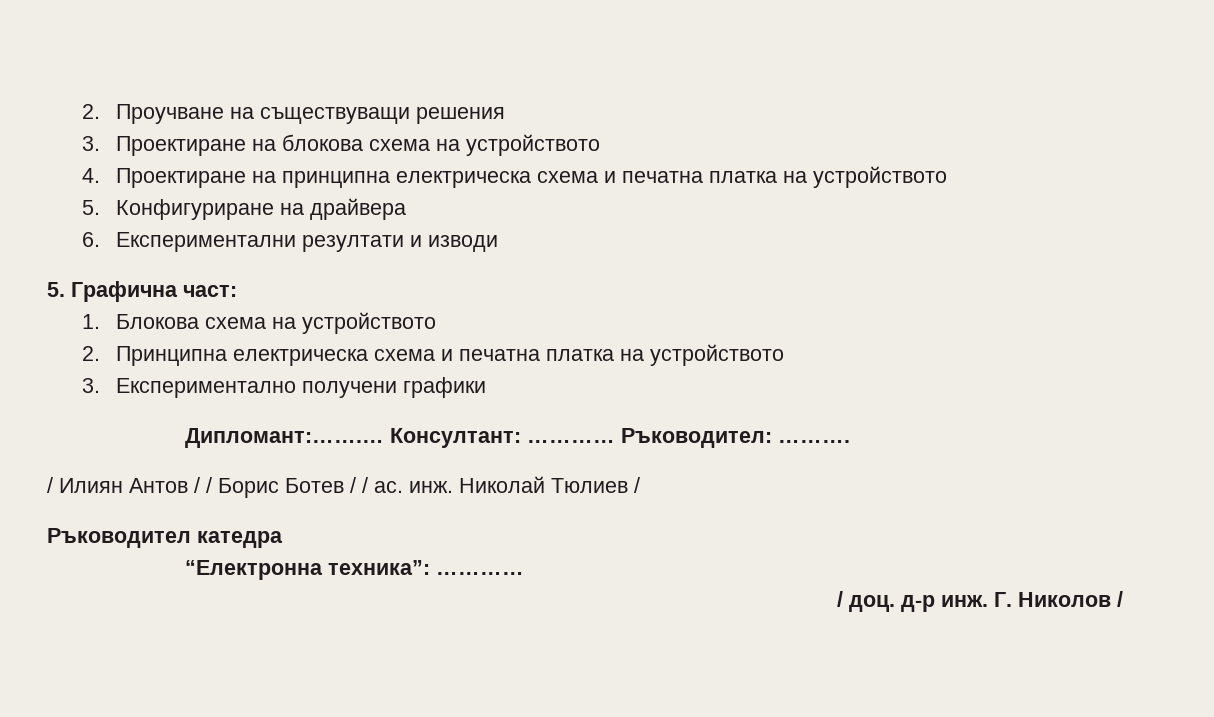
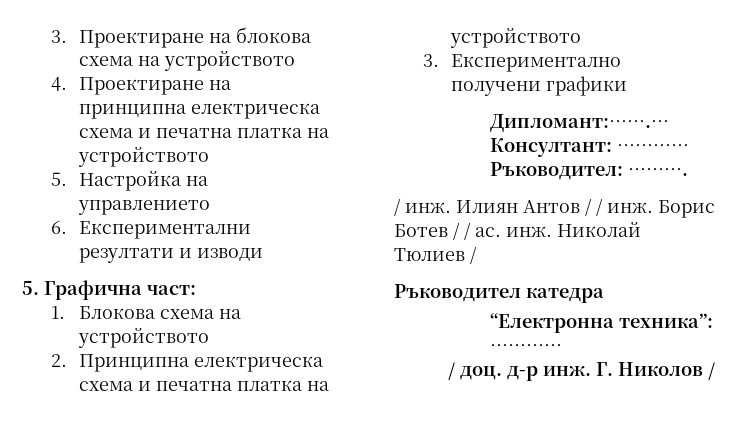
- 2. Проучване на съществуващи решения
- 5. Конфигуриране на драйвера
+ 5. Настройка на управлението
- / Илиян Антов / / Борис Ботев / / ас. инж.
+ / инж. Илиян Антов / / инж. Борис Ботев / / ас. инж.

